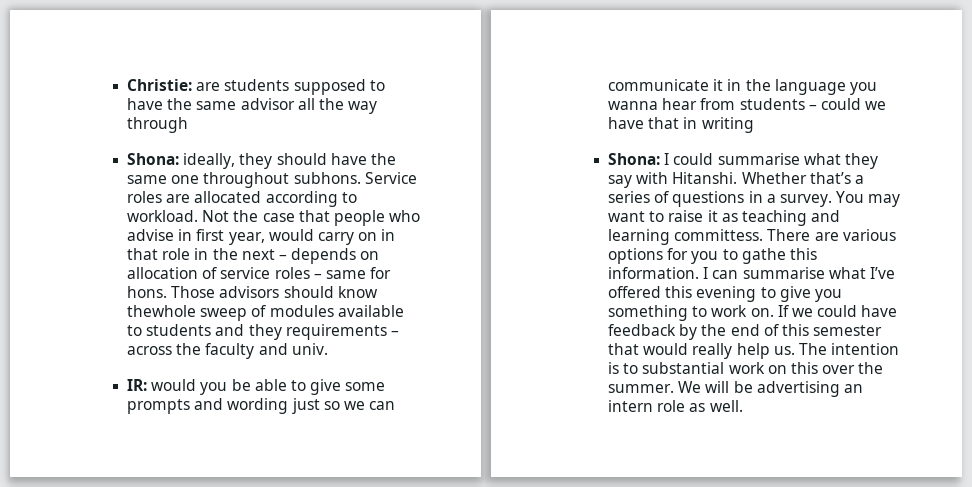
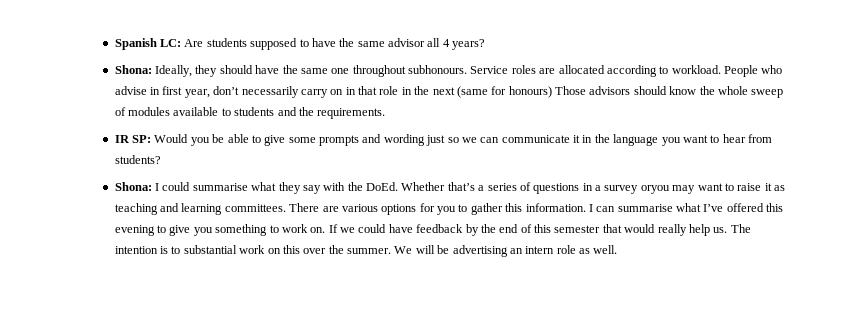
- Christie: are students supposed to have the same advisor all the way through
- Shona: ideally, they should have the same one throughout subhons.
+ Spanish LC: Are students supposed to have the same advisor all 4 years?
+ Shona: Ideally, they should have the same one throughout subhonours.
- Not the case that people who advise in first year, would carry on in that role in the next – depends on allocation of service roles – same for hons. Those advisors should know thewhole sweep of modules available to students and they requirements – across the faculty and univ.
- IR: would you be able to give some prompts and wording just so we can communicate it in the language you wanna hear from students – could we have that in writing
+ People who advise in first year, don’t necessarily carry on in that role in the next (same for honours) Those advisors should know the whole sweep of modules available to students and the requirements.
+ IR SP: Would you be able to give some prompts and wording just so we can communicate it in the language you want to hear from students?
- Shona: I could summarise what they say with Hitanshi.
+ Shona: I could summarise what they say with the DoEd.
- Whether that’s a series of questions in a survey. You may want to raise it as teaching and learning committess.
+ Whether that’s a series of questions in a survey oryou may want to raise it as teaching and learning committees.
- There are various options for you to gathe this information.
+ There are various options for you to gather this information.

